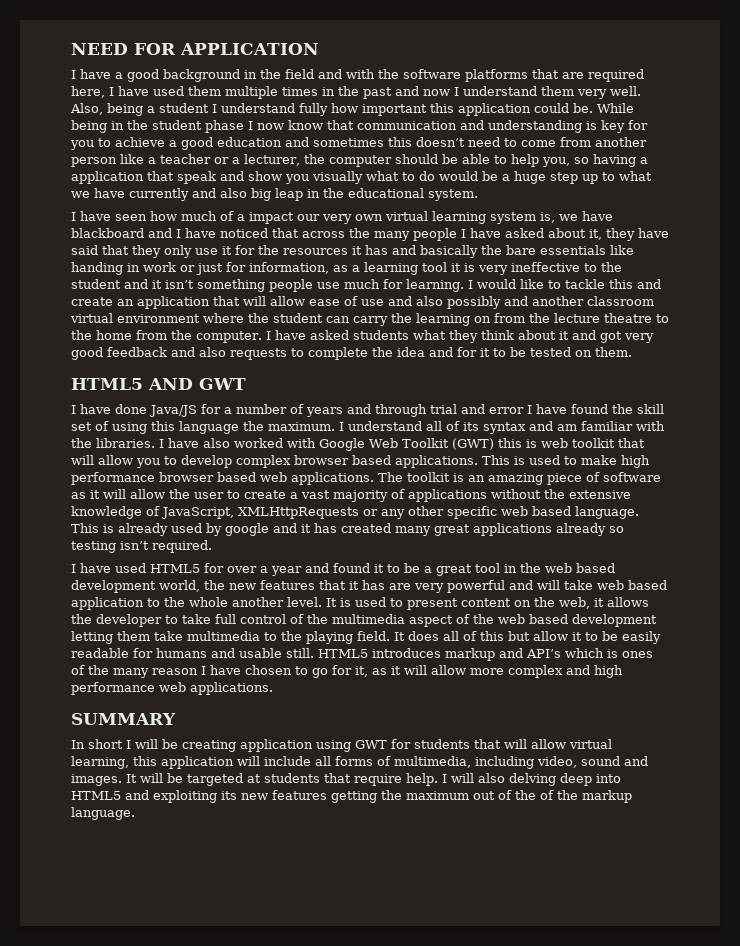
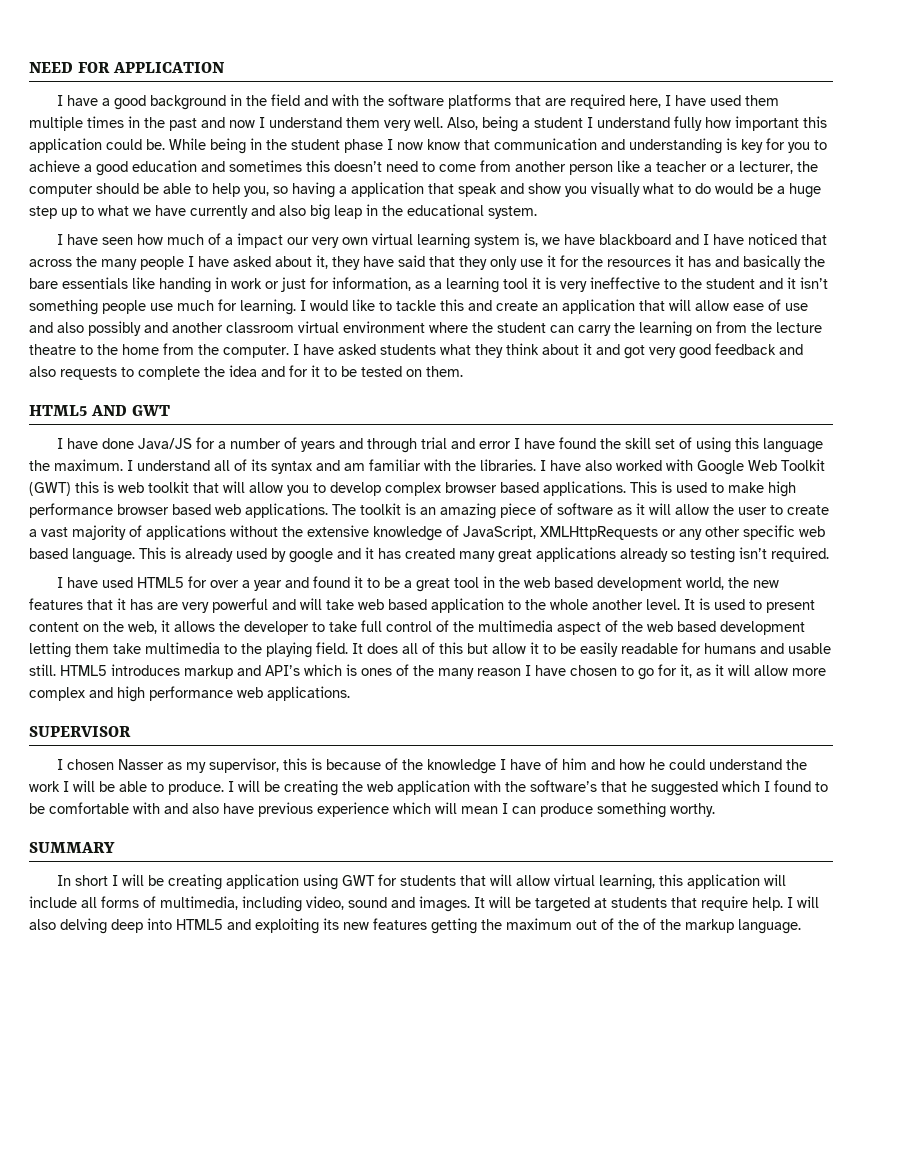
+ SUPERVISOR
+ I chosen Nasser as my supervisor, this is because of the knowledge I have of him and how he could understand the work I will be able to produce. I will be creating the web application with the software’s that he suggested which I found to be comfortable with and also have previous experience which will mean I can produce something worthy.

